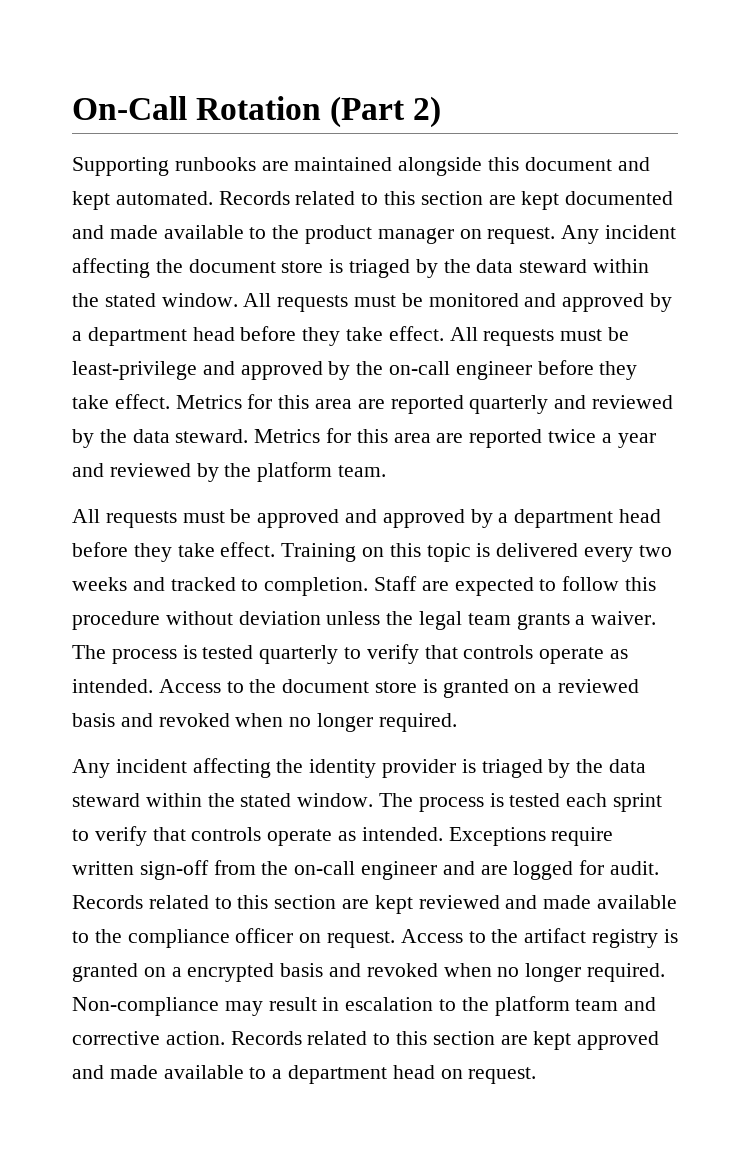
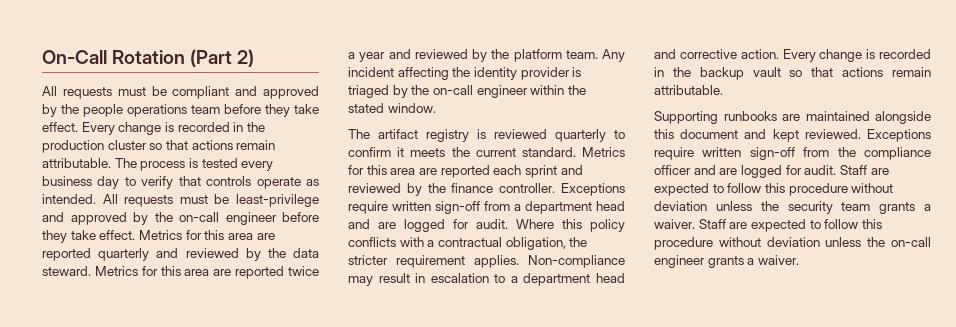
- Supporting runbooks are maintained alongside this document and kept automated. Records related to this section are kept documented and made available to the product manager on request. Any incident affecting the document store is triaged by the data steward within the stated window. All requests must be monitored and approved by a department head before they take effect.
+ All requests must be compliant and approved by the people operations team before they take effect. Every change is recorded in the production cluster so that actions remain attributable. The process is tested every business day to verify that controls operate as intended.
- Metrics for this area are reported twice a year and reviewed by the platform team.
- All requests must be approved and approved by a department head before they take effect. Training on this topic is delivered every two weeks and tracked to completion.
+ Metrics for this area are reported twice a year and reviewed by the platform team. Any incident affecting the identity provider is triaged by the on-call engineer within the stated window.
+ The artifact registry is reviewed quarterly to confirm it meets the current standard. Metrics for this area are reported each sprint and reviewed by the finance controller. Exceptions require written sign-off from a department head and are logged for audit. Where this policy conflicts with a contractual obligation, the stricter requirement applies. Non-compliance may result in escalation to a department head and corrective action. Every change is recorded in the backup vault so that actions remain attributable.
+ Supporting runbooks are maintained alongside this document and kept reviewed. Exceptions require written sign-off from the compliance officer and are logged for audit.
- Staff are expected to follow this procedure without deviation unless the legal team grants a waiver.
+ Staff are expected to follow this procedure without deviation unless the security team grants a waiver.
- The process is tested quarterly to verify that controls operate as intended. Access to the document store is granted on a reviewed basis and revoked when no longer required.
- Any incident affecting the identity provider is triaged by the data steward within the stated window. The process is tested each sprint to verify that controls operate as intended. Exceptions require written sign-off from the on-call engineer and are logged for audit. Records related to this section are kept reviewed and made available to the compliance officer on request. Access to the artifact registry is granted on a encrypted basis and revoked when no longer required. Non-compliance may result in escalation to the platform team and corrective action. Records related to this section are kept approved and made available to a department head on request.
+ Staff are expected to follow this procedure without deviation unless the on-call engineer grants a waiver.

